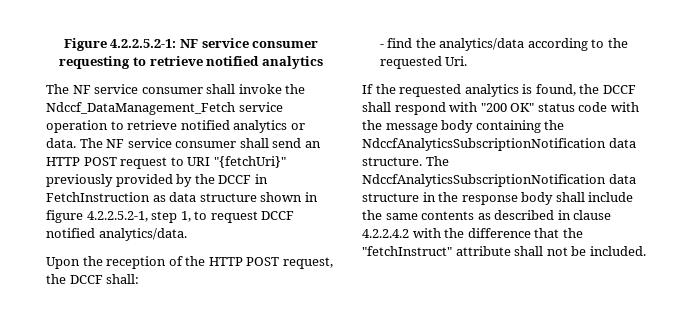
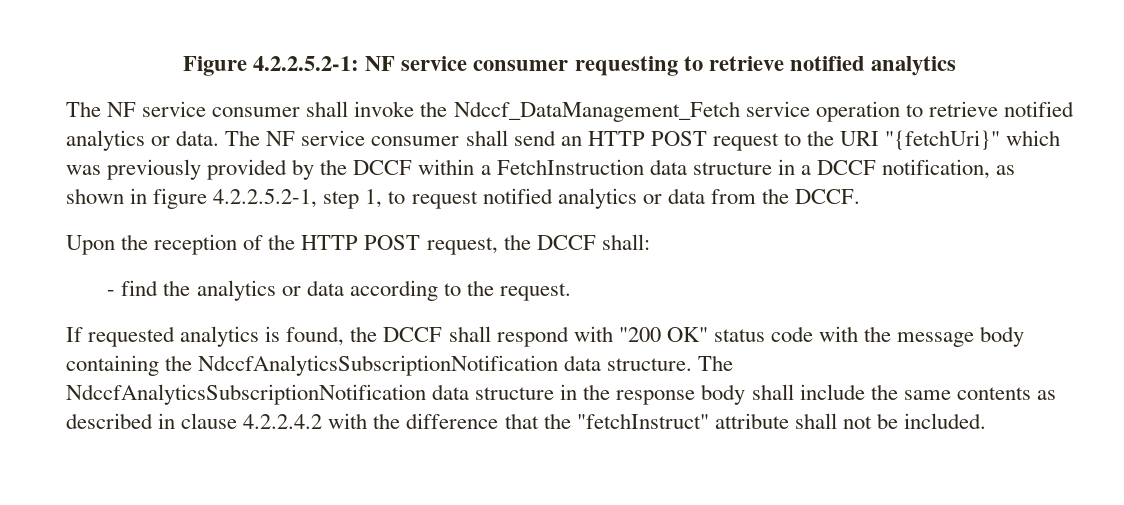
- The NF service consumer shall send an HTTP POST request to URI "{fetchUri}" previously provided by the DCCF in FetchInstruction as data structure shown in figure 4.2.2.5.2-1, step 1, to request DCCF notified analytics/data.
+ The NF service consumer shall send an HTTP POST request to the URI "{fetchUri}" which was previously provided by the DCCF within a FetchInstruction data structure in a DCCF notification, as shown in figure 4.2.2.5.2-1, step 1, to request notified analytics or data from the DCCF.
- - find the analytics/data according to the requested Uri.
+ - find the analytics or data according to the request.
- If the requested analytics is found, the DCCF shall respond with "200 OK" status code with the message body containing the NdccfAnalyticsSubscriptionNotification data structure.
+ If requested analytics is found, the DCCF shall respond with "200 OK" status code with the message body containing the NdccfAnalyticsSubscriptionNotification data structure.

